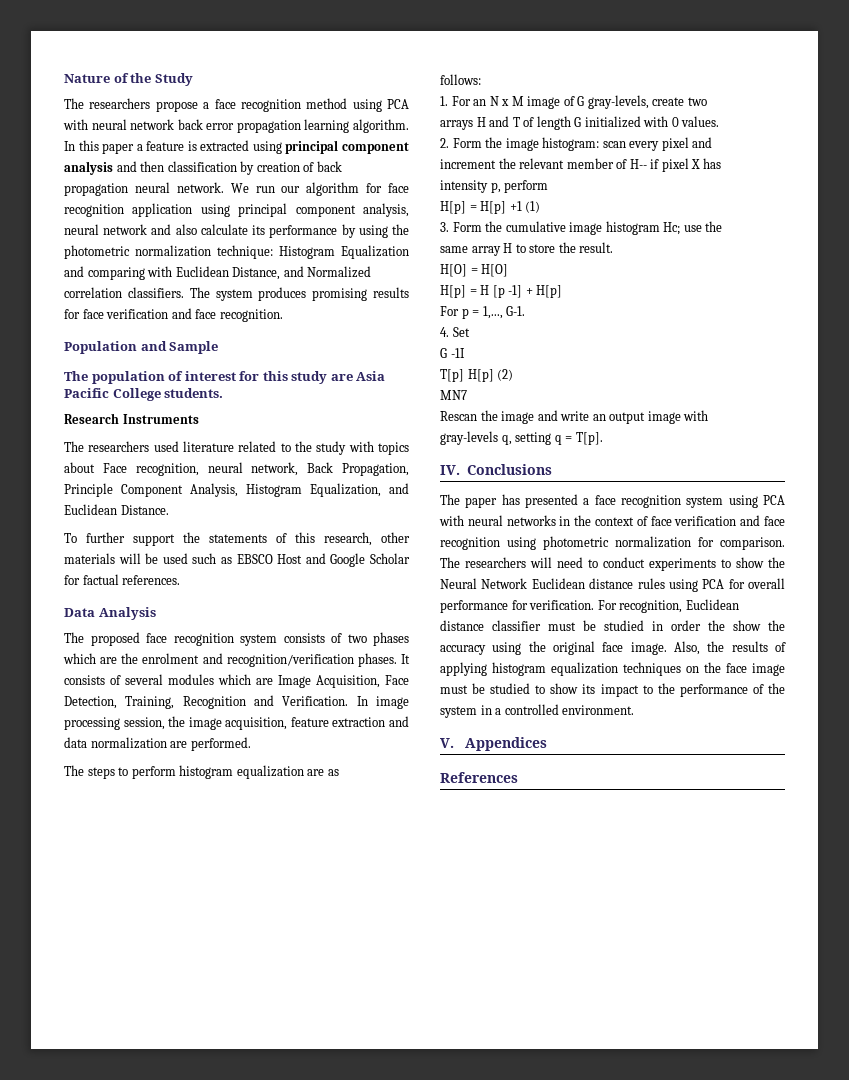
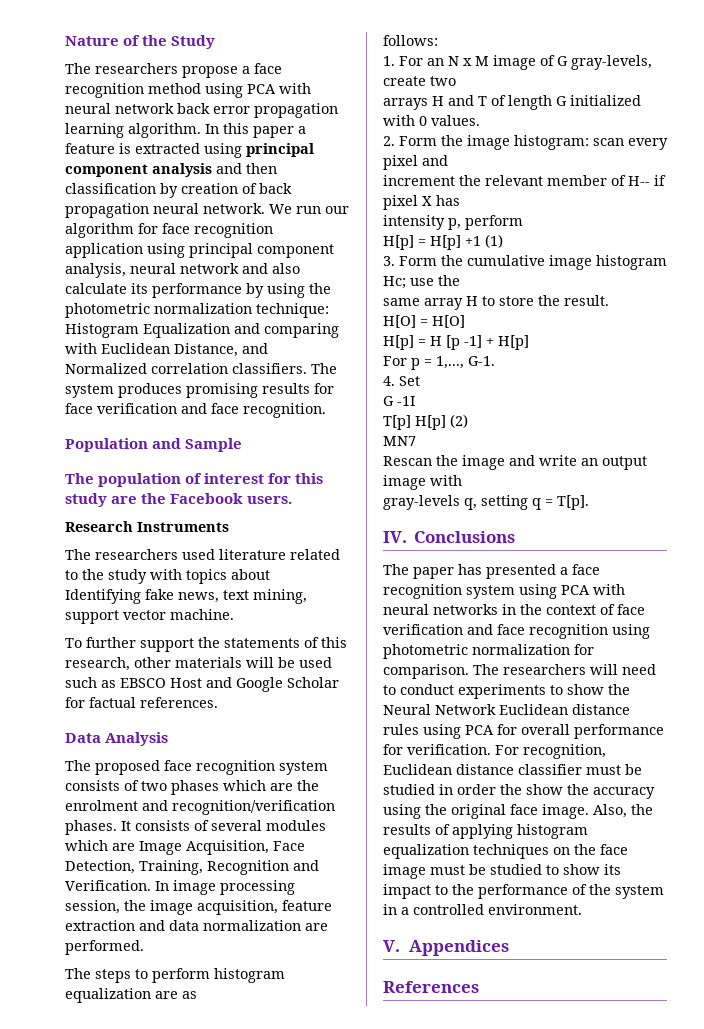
- The population of interest for this study are Asia Pacific College students.
+ The population of interest for this study are the Facebook users.
- The researchers used literature related to the study with topics about Face recognition, neural network, Back Propagation, Principle Component Analysis, Histogram Equalization, and Euclidean Distance.
+ The researchers used literature related to the study with topics about Identifying fake news, text mining, support vector machine.

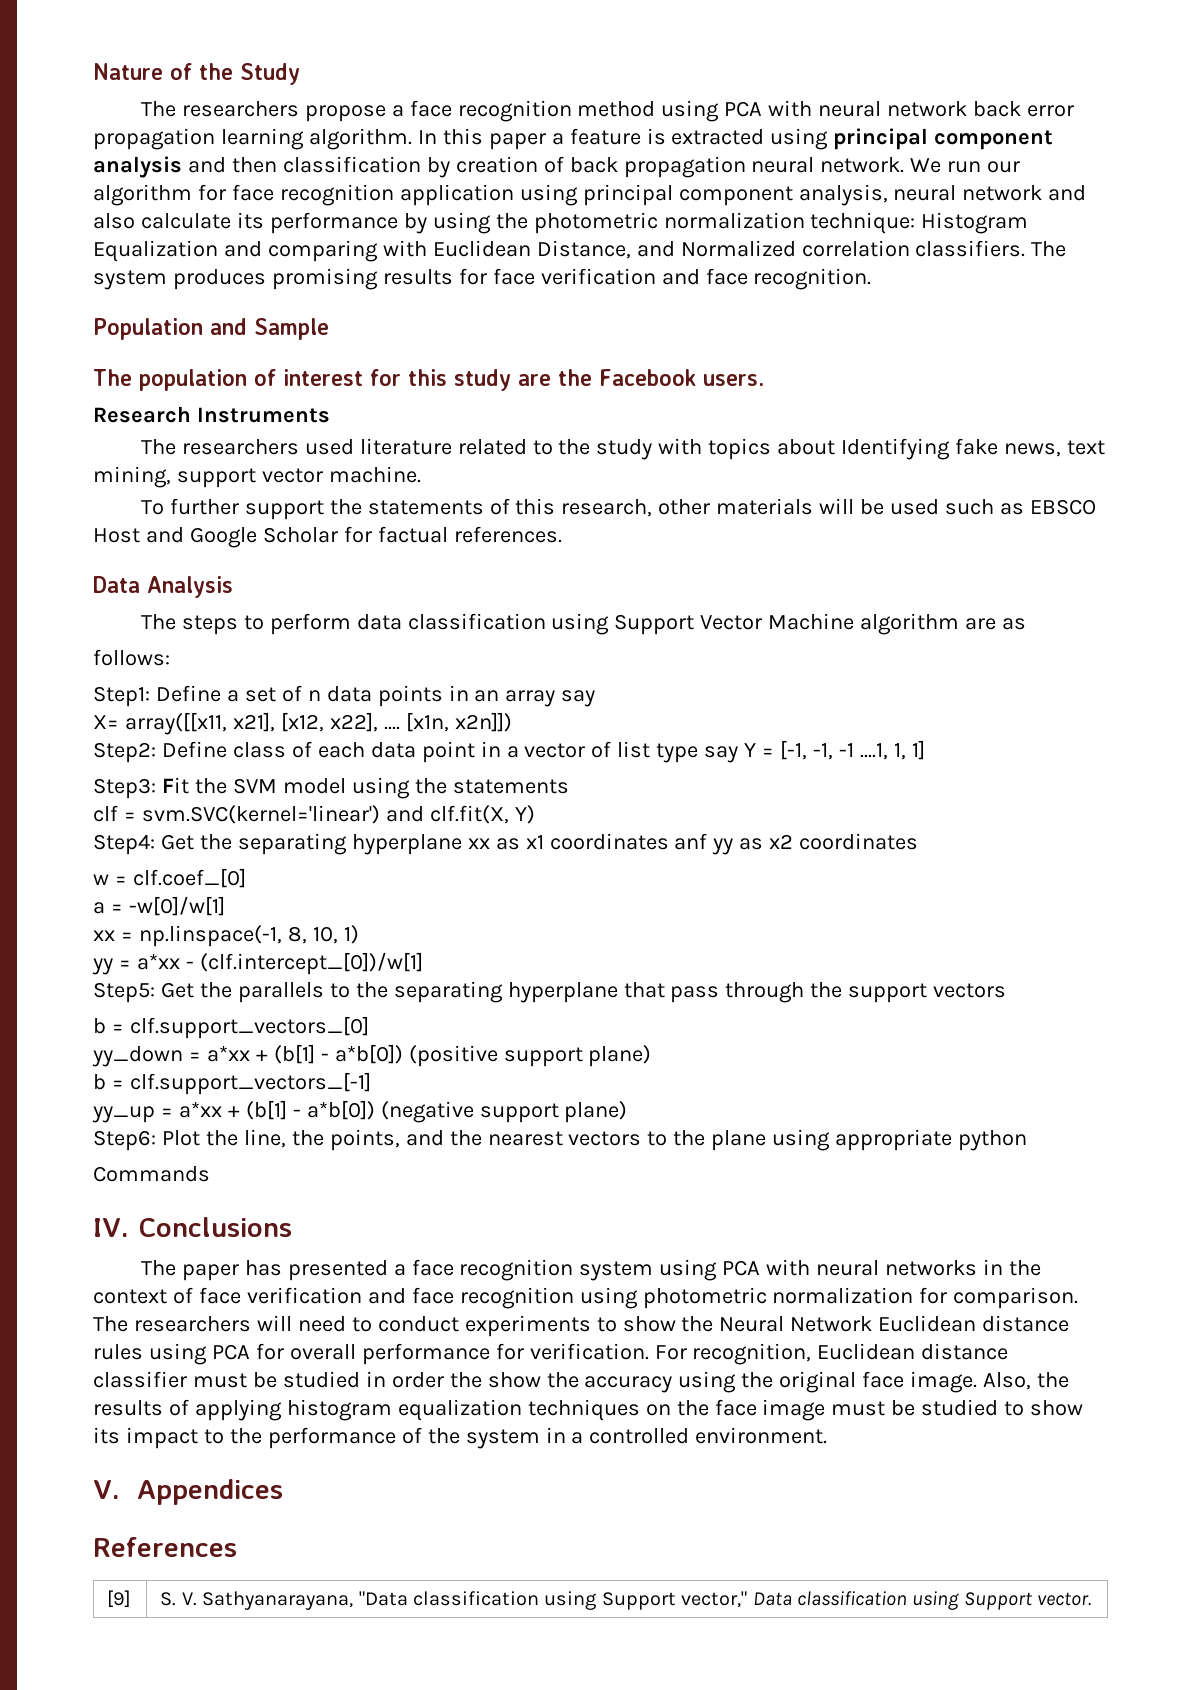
- The proposed face recognition system consists of two phases which are the enrolment and recognition/verification phases. It consists of several modules which are Image Acquisition, Face Detection, Training, Recognition and Verification. In image processing session, the image acquisition, feature extraction and data normalization are performed.
- The steps to perform histogram equalization are as
+ The steps to perform data classification using Support Vector Machine algorithm are as
  follows:
- 1. For an N x M image of G gray-levels, create two
- arrays H and T of length G initialized with 0 values.
- 2. Form the image histogram: scan every pixel and
- increment the relevant member of H-- if pixel X has
- intensity p, perform
- H[p] = H[p] +1 (1)
- 3. Form the cumulative image histogram Hc; use the
- same array H to store the result.
- H[O] = H[O]
- H[p] = H [p -1] + H[p]
- For p = 1,..., G-1.
- 4. Set
- G -1I
- T[p] H[p] (2)
- MN7
- Rescan the image and write an output image with
- gray-levels q, setting q = T[p].
+ Step1: Define a set of n data points in an array say
+ X= array([[x11, x21], [x12, x22], .... [x1n, x2n]])
+ Step2: Define class of each data point in a vector of list type say Y = [-1, -1, -1 ....1, 1, 1]
+ Step3: Fit the SVM model using the statements
+ clf = svm.SVC(kernel='linear') and clf.fit(X, Y)
+ Step4: Get the separating hyperplane xx as x1 coordinates anf yy as x2 coordinates
+ w = clf.coef_[0]
+ a = -w[0]/w[1]
+ xx = np.linspace(-1, 8, 10, 1)
+ yy = a*xx - (clf.intercept_[0])/w[1]
+ Step5: Get the parallels to the separating hyperplane that pass through the support vectors
+ b = clf.support_vectors_[0]
+ yy_down = a*xx + (b[1] - a*b[0]) (positive support plane)
+ b = clf.support_vectors_[-1]
+ yy_up = a*xx + (b[1] - a*b[0]) (negative support plane)
+ Step6: Plot the line, the points, and the nearest vectors to the plane using appropriate python
+ Commands
+ [9] | S. V. Sathyanarayana, "Data classification using Support vector," Data classification using Support vector.

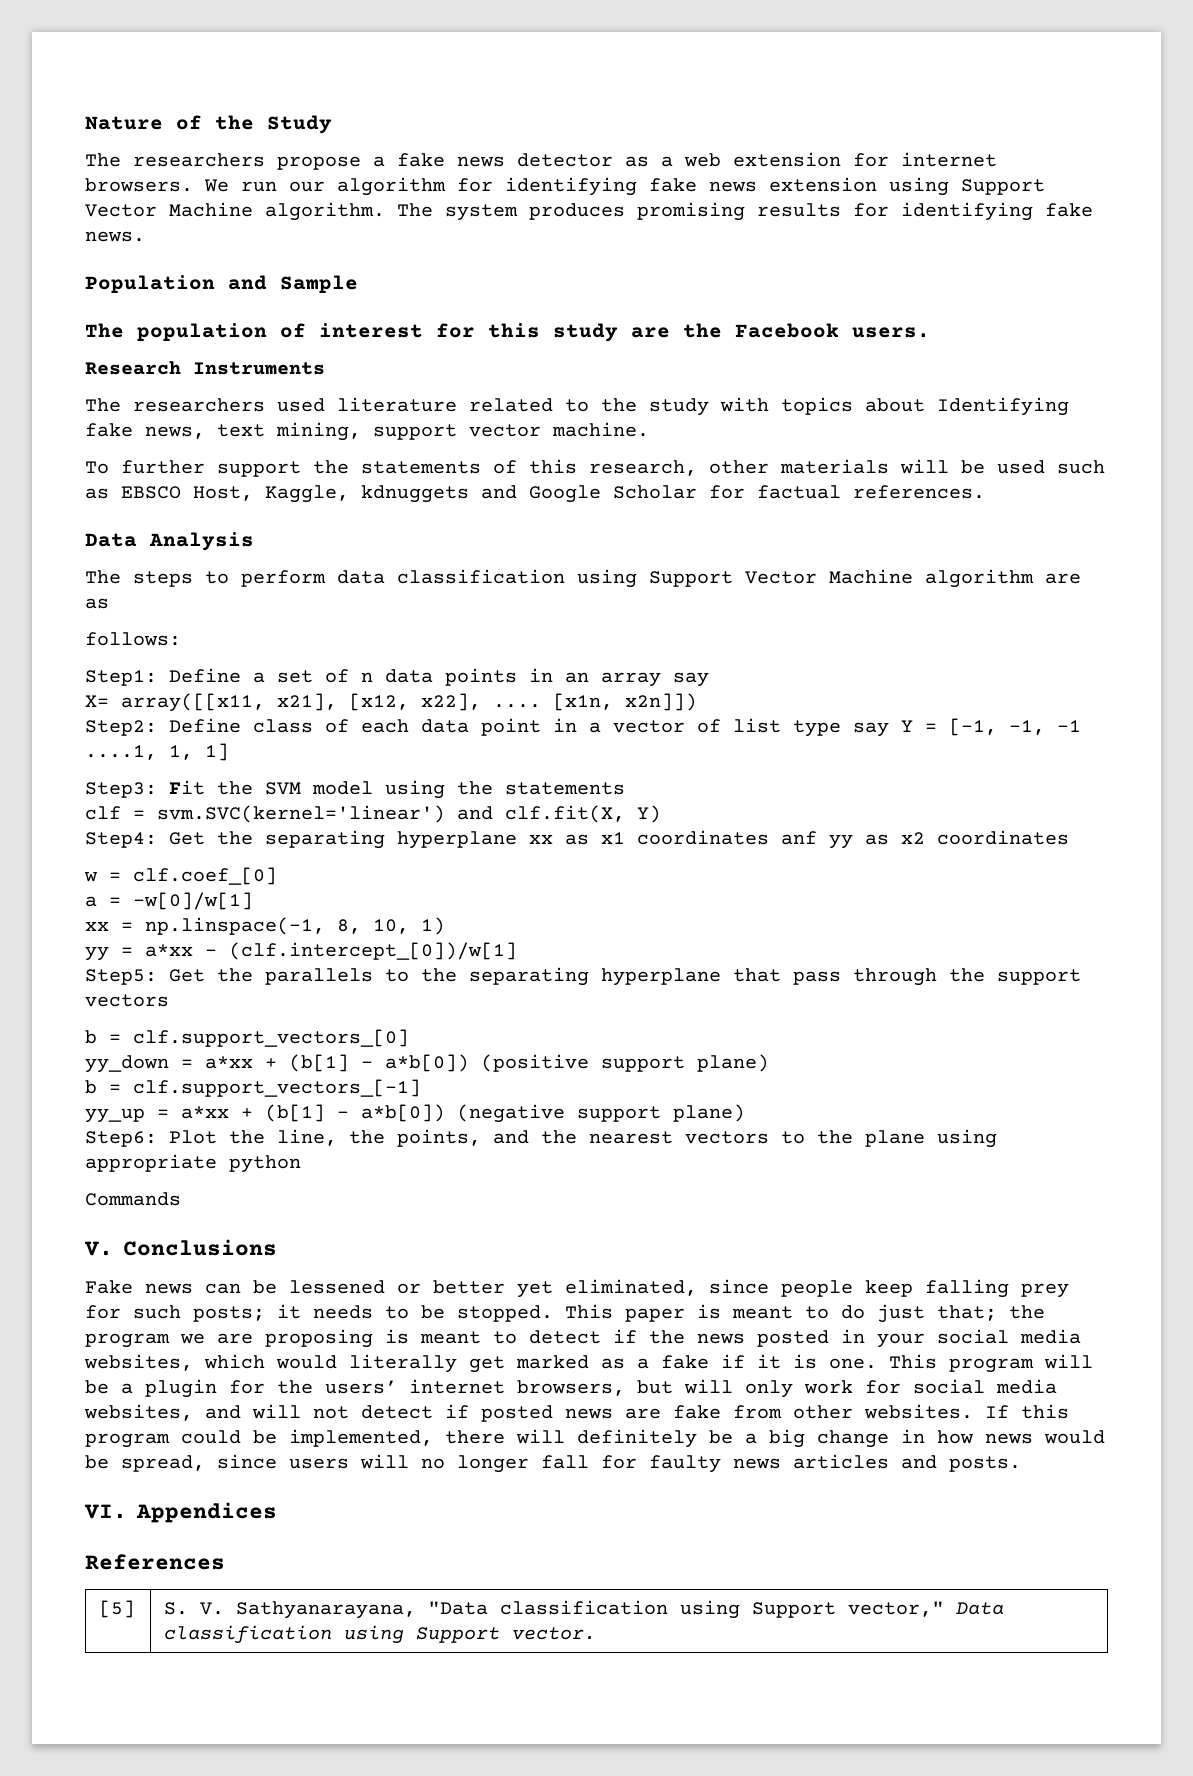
- The researchers propose a face recognition method using PCA with neural network back error propagation learning algorithm. In this paper a feature is extracted using principal component analysis and then classification by creation of back propagation neural network.
+ The researchers propose a fake news detector as a web extension for internet browsers.
- We run our algorithm for face recognition application using principal component analysis, neural network and also calculate its performance by using the photometric normalization technique: Histogram Equalization and comparing with Euclidean Distance, and Normalized correlation classifiers.
+ We run our algorithm for identifying fake news extension using Support Vector Machine algorithm.
- The system produces promising results for face verification and face recognition.
+ The system produces promising results for identifying fake news.
- To further support the statements of this research, other materials will be used such as EBSCO Host and Google Scholar for factual references.
+ To further support the statements of this research, other materials will be used such as EBSCO Host, Kaggle, kdnuggets and Google Scholar for factual references.
- IV. Conclusions
+ V. Conclusions
- The paper has presented a face recognition system using PCA with neural networks in the context of face verification and face recognition using photometric normalization for comparison. The researchers will need to conduct experiments to show the Neural Network Euclidean distance rules using PCA for overall performance for verification. For recognition, Euclidean distance classifier must be studied in order the show the accuracy using the original face image. Also, the results of applying histogram equalization techniques on the face image must be studied to show its impact to the performance of the system in a controlled environment.
- V. Appendices
+ Fake news can be lessened or better yet eliminated, since people keep falling prey for such posts; it needs to be stopped. This paper is meant to do just that; the program we are proposing is meant to detect if the news posted in your social media websites, which would literally get marked as a fake if it is one. This program will be a plugin for the users’ internet browsers, but will only work for social media websites, and will not detect if posted news are fake from other websites. If this program could be implemented, there will definitely be a big change in how news would be spread, since users will no longer fall for faulty news articles and posts.
+ VI. Appendices
- [9] | S. V. Sathyanarayana, "Data classification using Support vector," Data classification using Support vector.
+ [5] | S. V. Sathyanarayana, "Data classification using Support vector," Data classification using Support vector.

